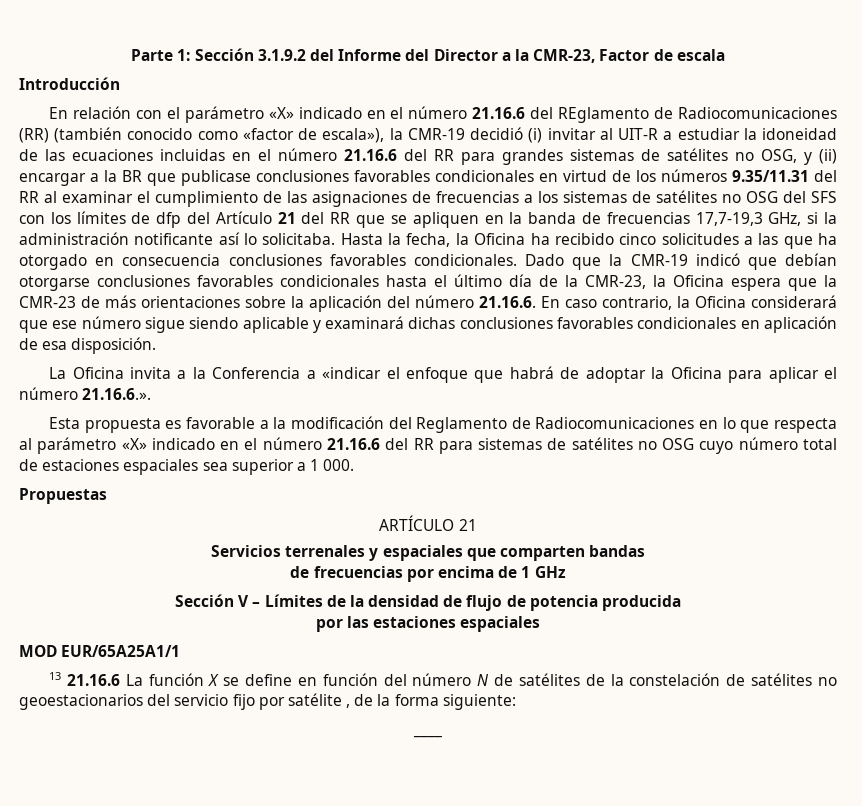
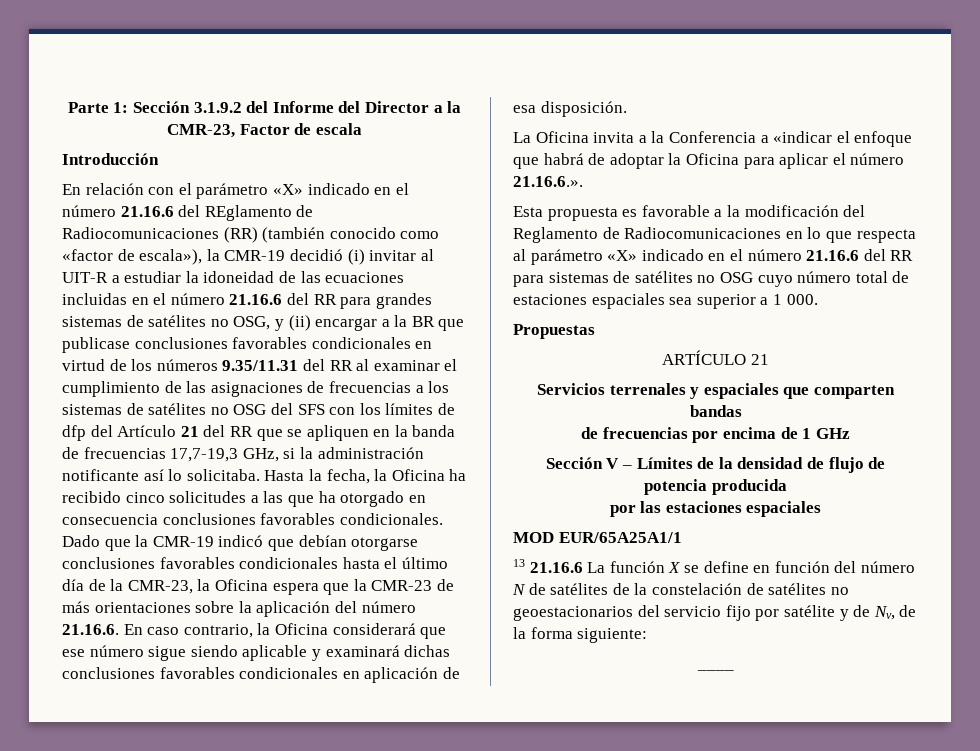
- 13 21.16.6 La función X se define en función del número N de satélites de la constelación de satélites no geoestacionarios del servicio fijo por satélite , de la forma siguiente:
+ 13 21.16.6 La función X se define en función del número N de satélites de la constelación de satélites no geoestacionarios del servicio fijo por satélite y de Nv, de la forma siguiente:

